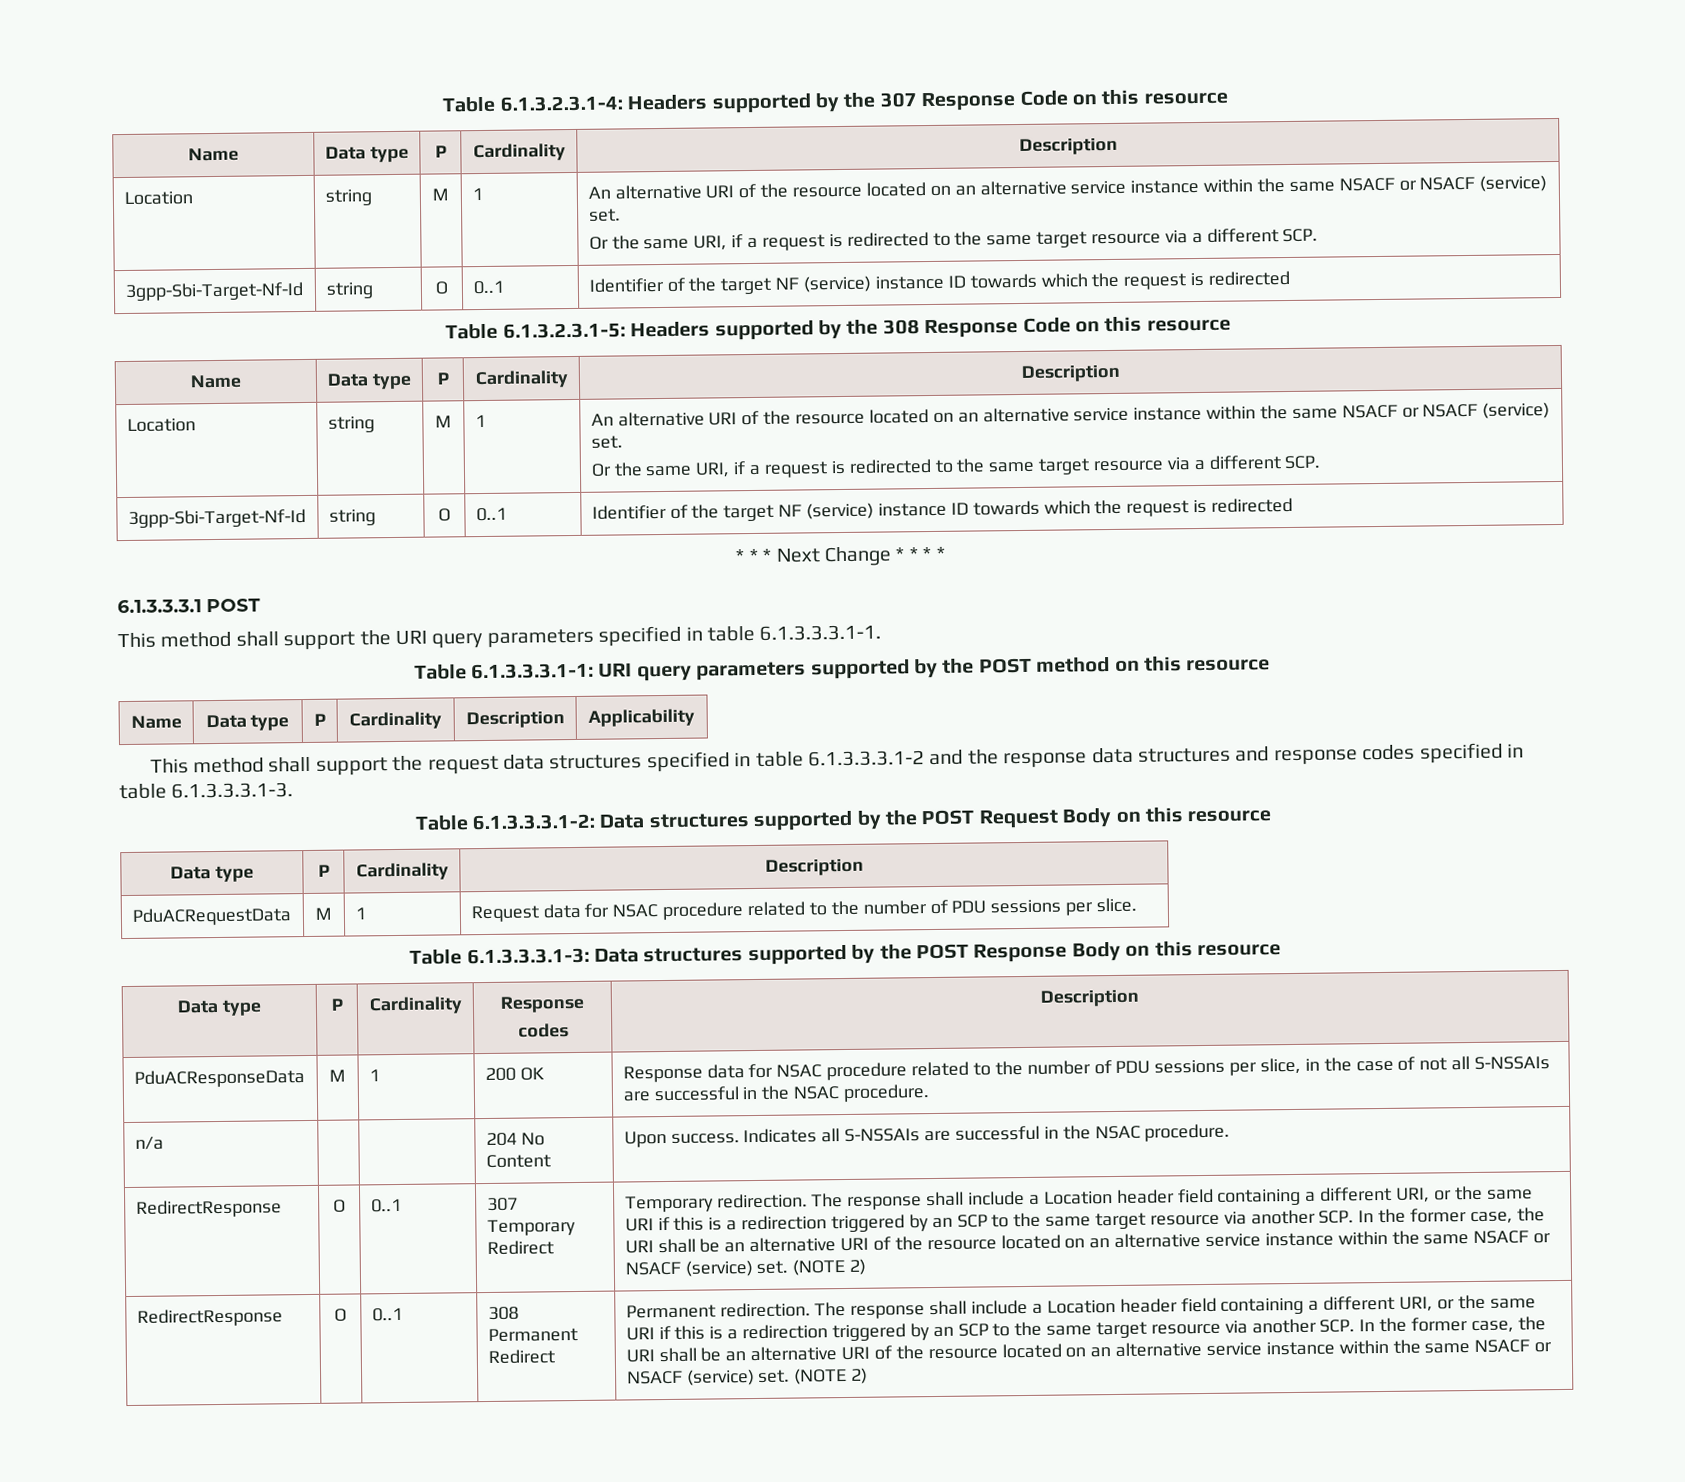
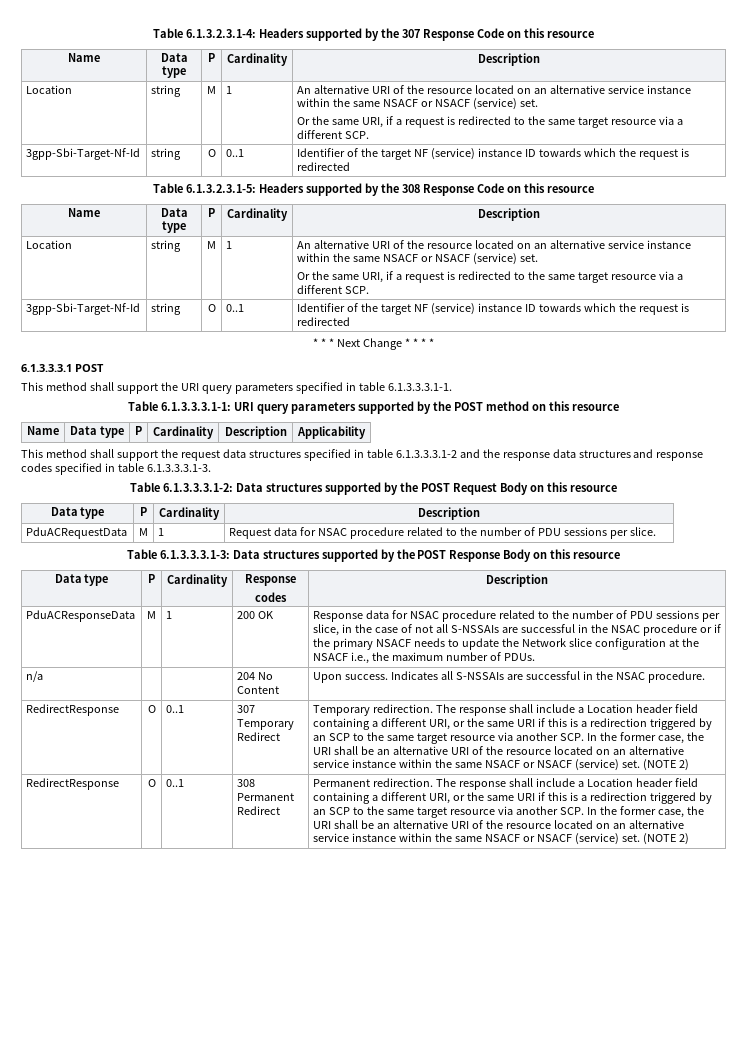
- Response data for NSAC procedure related to the number of PDU sessions per slice, in the case of not all S-NSSAIs are successful in the NSAC procedure.
+ Response data for NSAC procedure related to the number of PDU sessions per slice, in the case of not all S-NSSAIs are successful in the NSAC procedure or if the primary NSACF needs to update the Network slice configuration at the NSACF i.e., the maximum number of PDUs.

